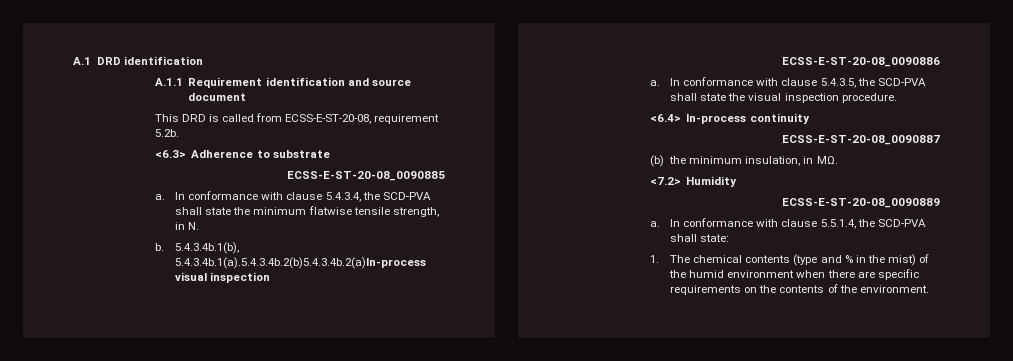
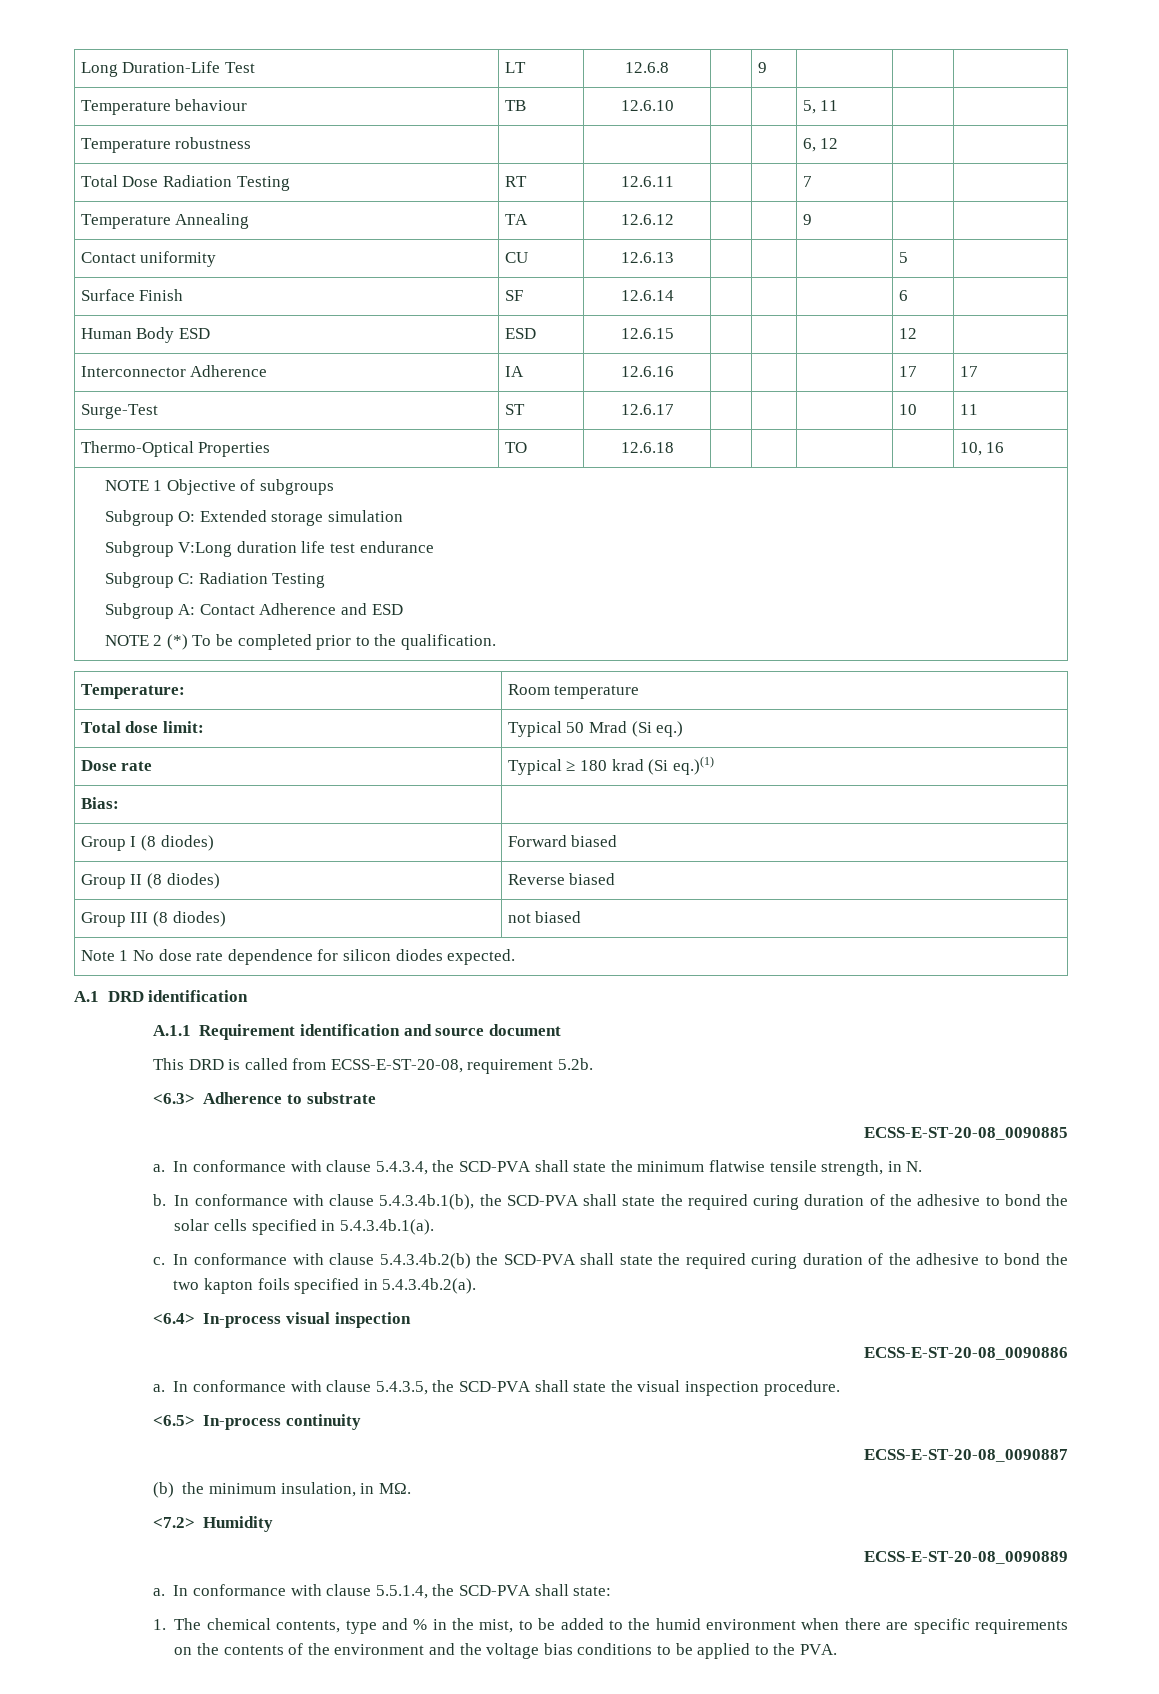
+ Long Duration-Life Test | LT | 12.6.8 | | 9 | | |
+ Temperature behaviour | TB | 12.6.10 | | | 5, 11 | |
+ Temperature robustness | | | | | 6, 12 | |
+ Total Dose Radiation Testing | RT | 12.6.11 | | | 7 | |
+ Temperature Annealing | TA | 12.6.12 | | | 9 | |
+ Contact uniformity | CU | 12.6.13 | | | | 5 |
+ Surface Finish | SF | 12.6.14 | | | | 6 |
+ Human Body ESD | ESD | 12.6.15 | | | | 12 |
+ Interconnector Adherence | IA | 12.6.16 | | | | 17 | 17
+ Surge-Test | ST | 12.6.17 | | | | 10 | 11
+ Thermo-Optical Properties | TO | 12.6.18 | | | | | 10, 16
+ NOTE 1 Objective of subgroups
+ Subgroup O: Extended storage simulation
+ Subgroup V:Long duration life test endurance
+ Subgroup C: Radiation Testing
+ Subgroup A: Contact Adherence and ESD
+ NOTE 2 (*) To be completed prior to the qualification.
+ Temperature: | Room temperature
+ Total dose limit: | Typical 50 Mrad (Si eq.)
+ Dose rate | Typical ≥ 180 krad (Si eq.)(1)
+ Bias: |
+ Group I (8 diodes) | Forward biased
+ Group II (8 diodes) | Reverse biased
+ Group III (8 diodes) | not biased
+ Note 1 No dose rate dependence for silicon diodes expected.
- 5.4.3.4b.1(b), 5.4.3.4b.1(a).5.4.3.4b.2(b)5.4.3.4b.2(a)In-process visual inspection
+ In conformance with clause 5.4.3.4b.1(b), the SCD-PVA shall state the required curing duration of the adhesive to bond the solar cells specified in 5.4.3.4b.1(a).
+ c. In conformance with clause 5.4.3.4b.2(b) the SCD-PVA shall state the required curing duration of the adhesive to bond the two kapton foils specified in 5.4.3.4b.2(a).
+ <6.4> In-process visual inspection
- <6.4> In-process continuity
+ <6.5> In-process continuity
- 1. The chemical contents (type and % in the mist) of the humid environment when there are specific requirements on the contents of the environment.
+ 1. The chemical contents, type and % in the mist, to be added to the humid environment when there are specific requirements on the contents of the environment and the voltage bias conditions to be applied to the PVA.

